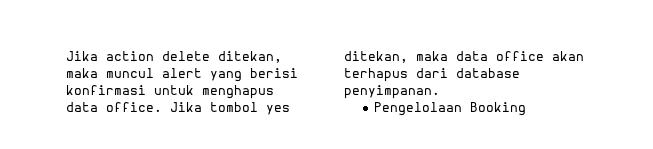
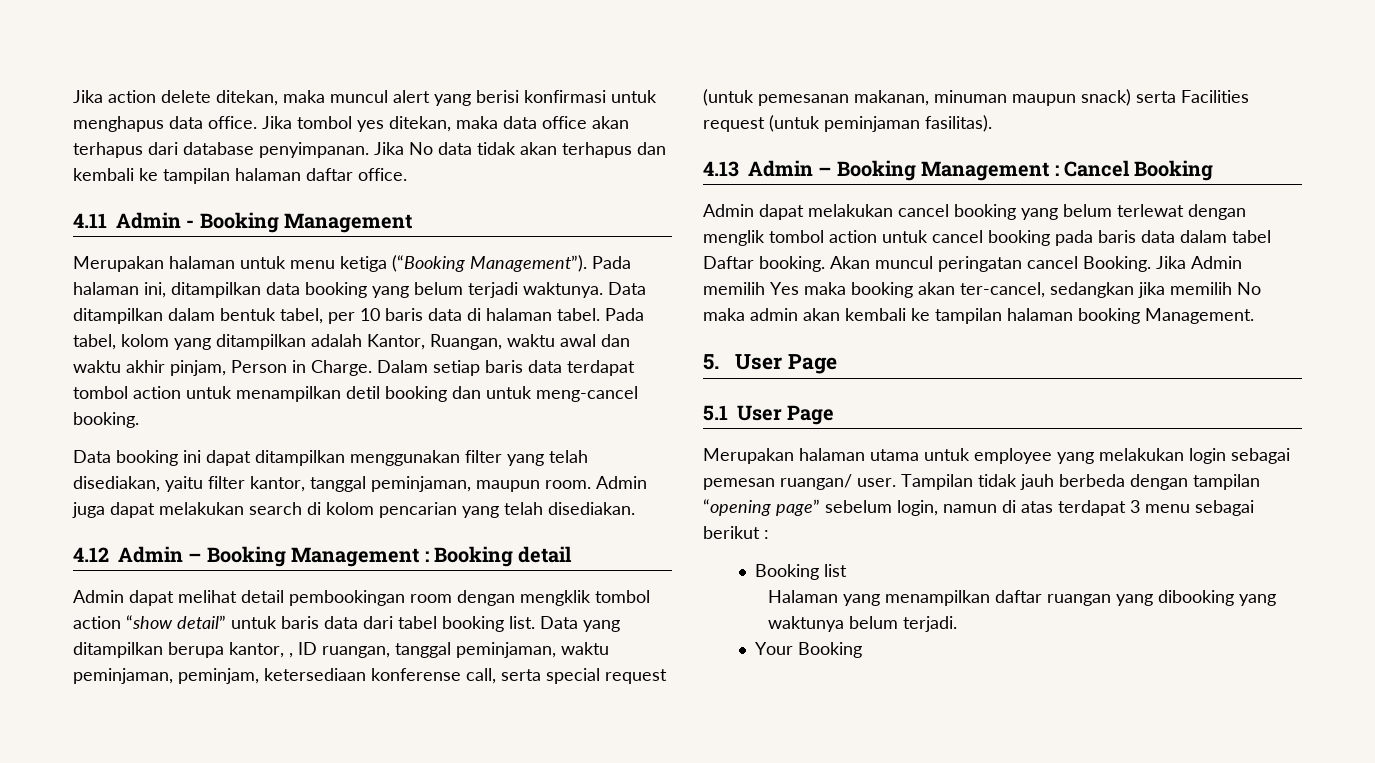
- Jika tombol yes ditekan, maka data office akan terhapus dari database penyimpanan.
- Pengelolaan Booking
+ Jika tombol yes ditekan, maka data office akan terhapus dari database penyimpanan. Jika No data tidak akan terhapus dan kembali ke tampilan halaman daftar office.
+ 4.11 Admin - Booking Management
+ Merupakan halaman untuk menu ketiga (“Booking Management”). Pada halaman ini, ditampilkan data booking yang belum terjadi waktunya. Data ditampilkan dalam bentuk tabel, per 10 baris data di halaman tabel. Pada tabel, kolom yang ditampilkan adalah Kantor, Ruangan, waktu awal dan waktu akhir pinjam, Person in Charge. Dalam setiap baris data terdapat tombol action untuk menampilkan detil booking dan untuk meng-cancel booking.
+ Data booking ini dapat ditampilkan menggunakan filter yang telah disediakan, yaitu filter kantor, tanggal peminjaman, maupun room. Admin juga dapat melakukan search di kolom pencarian yang telah disediakan.
+ 4.12 Admin – Booking Management : Booking detail
+ Admin dapat melihat detail pembookingan room dengan mengklik tombol action “show detail” untuk baris data dari tabel booking list. Data yang ditampilkan berupa kantor, , ID ruangan, tanggal peminjaman, waktu peminjaman, peminjam, ketersediaan konferense call, serta special request (untuk pemesanan makanan, minuman maupun snack) serta Facilities request (untuk peminjaman fasilitas).
+ 4.13 Admin – Booking Management : Cancel Booking
+ Admin dapat melakukan cancel booking yang belum terlewat dengan menglik tombol action untuk cancel booking pada baris data dalam tabel Daftar booking. Akan muncul peringatan cancel Booking. Jika Admin memilih Yes maka booking akan ter-cancel, sedangkan jika memilih No maka admin akan kembali ke tampilan halaman booking Management.
+ 5. User Page
+ 5.1 User Page
+ Merupakan halaman utama untuk employee yang melakukan login sebagai pemesan ruangan/ user. Tampilan tidak jauh berbeda dengan tampilan “opening page” sebelum login, namun di atas terdapat 3 menu sebagai berikut :
+ Booking list
+ Halaman yang menampilkan daftar ruangan yang dibooking yang waktunya belum terjadi.
+ Your Booking

